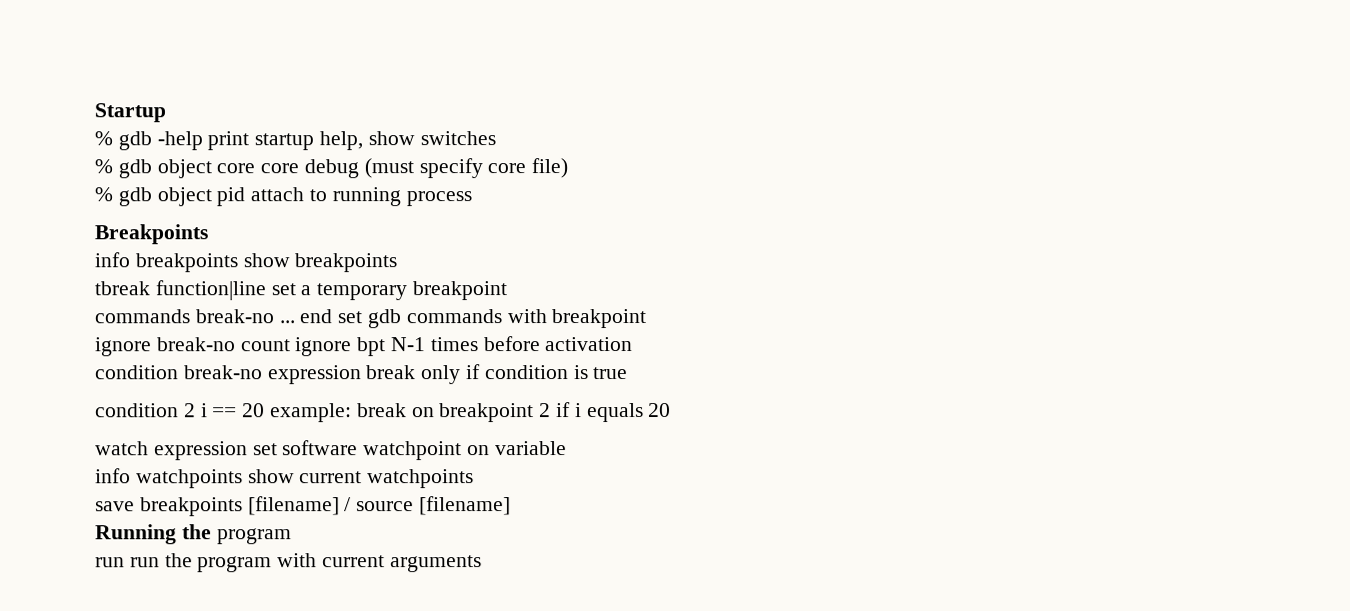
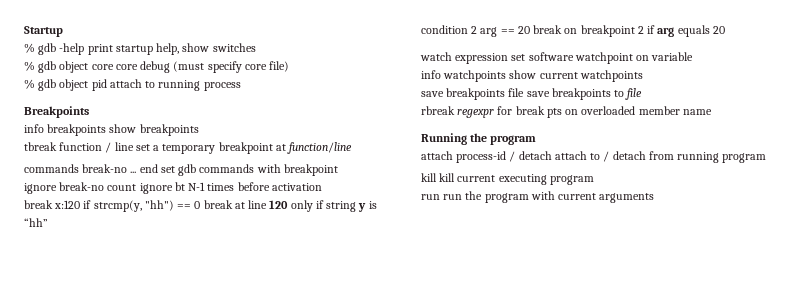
- tbreak function|line set a temporary breakpoint
+ tbreak function / line set a temporary breakpoint at function/line
- ignore break-no count ignore bpt N-1 times before activation
+ ignore break-no count ignore bt N-1 times before activation
- condition break-no expression break only if condition is true
+ break x:120 if strcmp(y, "hh") == 0 break at line 120 only if string y is “hh”
- condition 2 i == 20 example: break on breakpoint 2 if i equals 20
+ condition 2 arg == 20 break on breakpoint 2 if arg equals 20
- save breakpoints [filename] / source [filename]
+ save breakpoints file save breakpoints to file
+ rbreak regexpr for break pts on overloaded member name
  Running the program
+ attach process-id / detach attach to / detach from running program
+ kill kill current executing program

